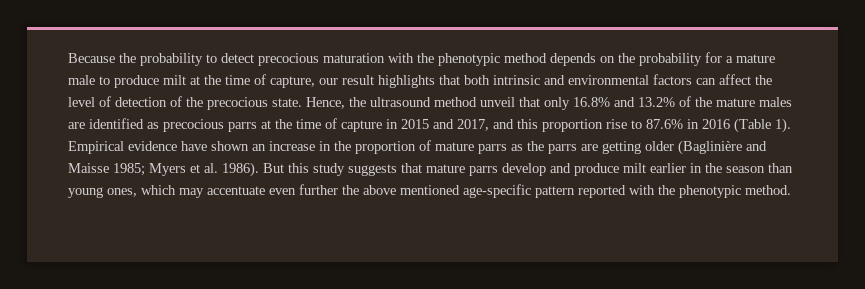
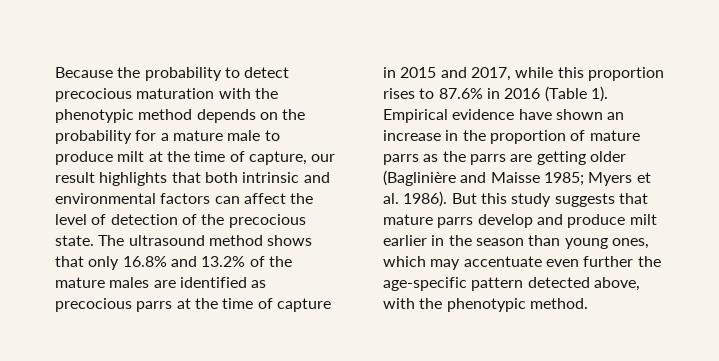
- Hence, the ultrasound method unveil that only 16.8% and 13.2% of the mature males are identified as precocious parrs at the time of capture in 2015 and 2017, and this proportion rise to 87.6% in 2016 (Table 1).
+ The ultrasound method shows that only 16.8% and 13.2% of the mature males are identified as precocious parrs at the time of capture in 2015 and 2017, while this proportion rises to 87.6% in 2016 (Table 1).
- But this study suggests that mature parrs develop and produce milt earlier in the season than young ones, which may accentuate even further the above mentioned age-specific pattern reported with the phenotypic method.
+ But this study suggests that mature parrs develop and produce milt earlier in the season than young ones, which may accentuate even further the age-specific pattern detected above, with the phenotypic method.

